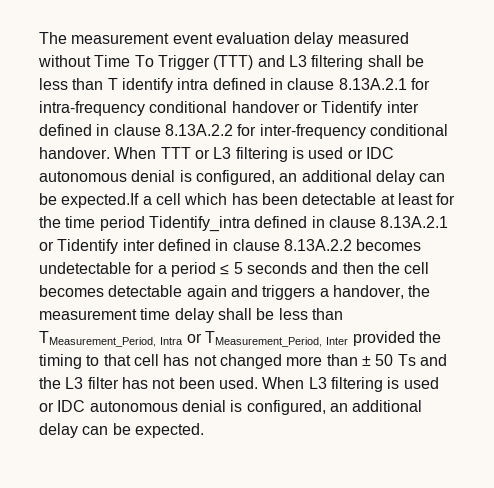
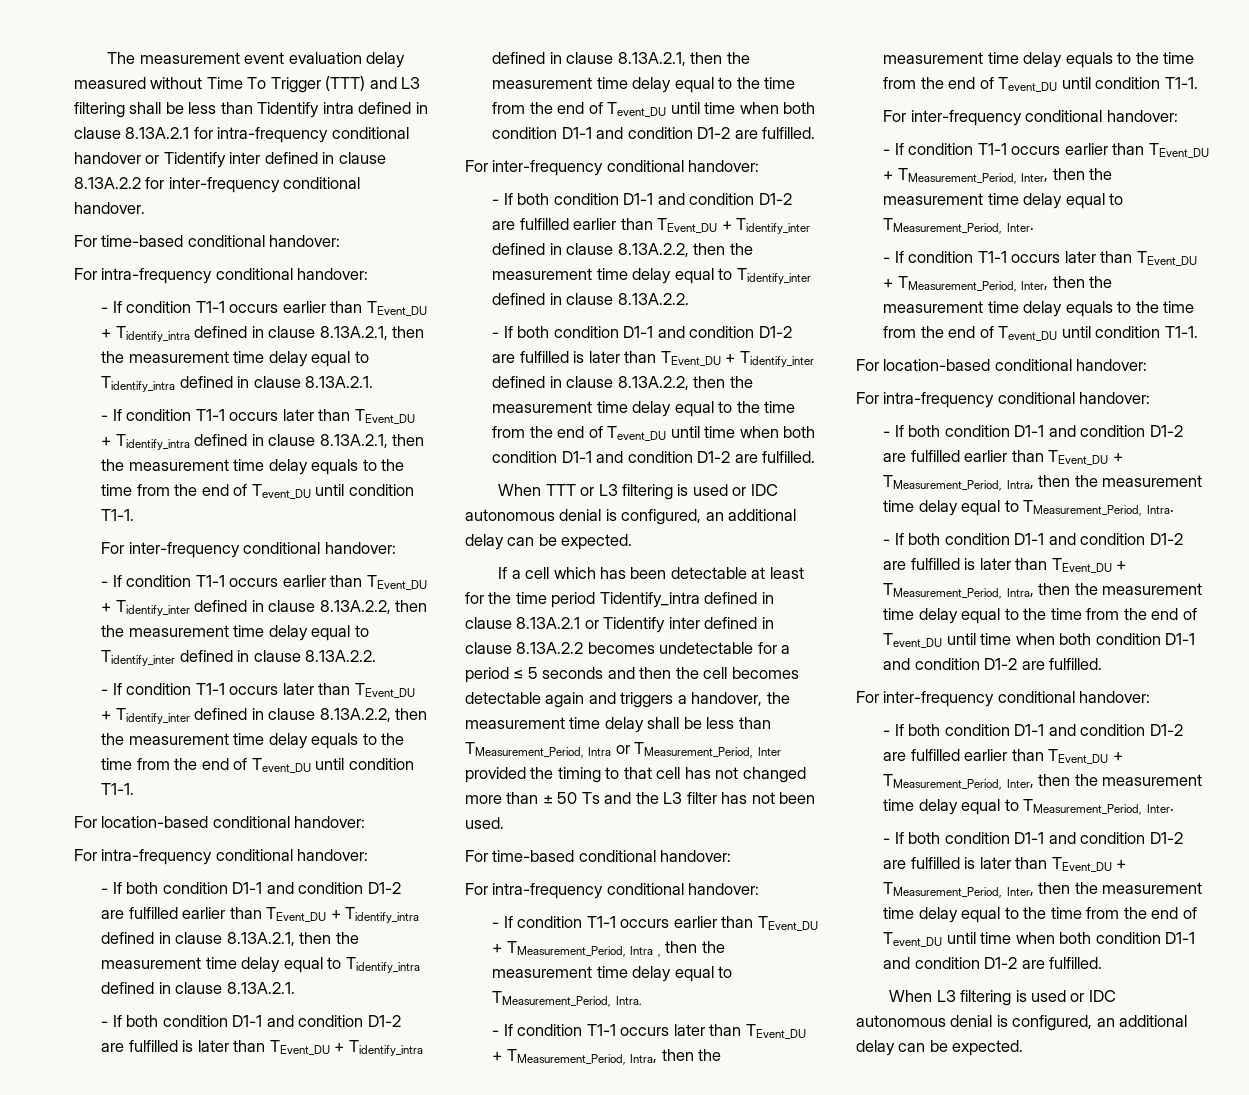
- The measurement event evaluation delay measured without Time To Trigger (TTT) and L3 filtering shall be less than T identify intra defined in clause 8.13A.2.1 for intra-frequency conditional handover or Tidentify inter defined in clause 8.13A.2.2 for inter-frequency conditional handover. When TTT or L3 filtering is used or IDC autonomous denial is configured, an additional delay can be expected.If a cell which has been detectable at least for the time period Tidentify_intra defined in clause 8.13A.2.1 or Tidentify inter defined in clause 8.13A.2.2 becomes undetectable for a period ≤ 5 seconds and then the cell becomes detectable again and triggers a handover, the measurement time delay shall be less than TMeasurement_Period, Intra or TMeasurement_Period, Inter provided the timing to that cell has not changed more than ± 50 Ts and the L3 filter has not been used. When L3 filtering is used or IDC autonomous denial is configured, an additional delay can be expected.
+ The measurement event evaluation delay measured without Time To Trigger (TTT) and L3 filtering shall be less than Tidentify intra defined in clause 8.13A.2.1 for intra-frequency conditional handover or Tidentify inter defined in clause 8.13A.2.2 for inter-frequency conditional handover.
+ For time-based conditional handover:
+ For intra-frequency conditional handover:
+ - If condition T1-1 occurs earlier than TEvent_DU + Tidentify_intra defined in clause 8.13A.2.1, then the measurement time delay equal to Tidentify_intra defined in clause 8.13A.2.1.
+ - If condition T1-1 occurs later than TEvent_DU + Tidentify_intra defined in clause 8.13A.2.1, then the measurement time delay equals to the time from the end of Tevent_DU until condition T1-1.
+ For inter-frequency conditional handover:
+ - If condition T1-1 occurs earlier than TEvent_DU + Tidentify_inter defined in clause 8.13A.2.2, then the measurement time delay equal to Tidentify_inter defined in clause 8.13A.2.2.
+ - If condition T1-1 occurs later than TEvent_DU + Tidentify_inter defined in clause 8.13A.2.2, then the measurement time delay equals to the time from the end of Tevent_DU until condition T1-1.
+ For location-based conditional handover:
+ For intra-frequency conditional handover:
+ - If both condition D1-1 and condition D1-2 are fulfilled earlier than TEvent_DU + Tidentify_intra defined in clause 8.13A.2.1, then the measurement time delay equal to Tidentify_intra defined in clause 8.13A.2.1.
+ - If both condition D1-1 and condition D1-2 are fulfilled is later than TEvent_DU + Tidentify_intra defined in clause 8.13A.2.1, then the measurement time delay equal to the time from the end of Tevent_DU until time when both condition D1-1 and condition D1-2 are fulfilled.
+ For inter-frequency conditional handover:
+ - If both condition D1-1 and condition D1-2 are fulfilled earlier than TEvent_DU + Tidentify_inter defined in clause 8.13A.2.2, then the measurement time delay equal to Tidentify_inter defined in clause 8.13A.2.2.
+ - If both condition D1-1 and condition D1-2 are fulfilled is later than TEvent_DU + Tidentify_inter defined in clause 8.13A.2.2, then the measurement time delay equal to the time from the end of Tevent_DU until time when both condition D1-1 and condition D1-2 are fulfilled.
+ When TTT or L3 filtering is used or IDC autonomous denial is configured, an additional delay can be expected.
+ If a cell which has been detectable at least for the time period Tidentify_intra defined in clause 8.13A.2.1 or Tidentify inter defined in clause 8.13A.2.2 becomes undetectable for a period ≤ 5 seconds and then the cell becomes detectable again and triggers a handover, the measurement time delay shall be less than TMeasurement_Period, Intra or TMeasurement_Period, Inter provided the timing to that cell has not changed more than ± 50 Ts and the L3 filter has not been used.
+ For time-based conditional handover:
+ For intra-frequency conditional handover:
+ - If condition T1-1 occurs earlier than TEvent_DU + TMeasurement_Period, Intra , then the measurement time delay equal to TMeasurement_Period, Intra.
+ - If condition T1-1 occurs later than TEvent_DU + TMeasurement_Period, Intra, then the measurement time delay equals to the time from the end of Tevent_DU until condition T1-1.
+ For inter-frequency conditional handover:
+ - If condition T1-1 occurs earlier than TEvent_DU + TMeasurement_Period, Inter, then the measurement time delay equal to TMeasurement_Period, Inter.
+ - If condition T1-1 occurs later than TEvent_DU + TMeasurement_Period, Inter, then the measurement time delay equals to the time from the end of Tevent_DU until condition T1-1.
+ For location-based conditional handover:
+ For intra-frequency conditional handover:
+ - If both condition D1-1 and condition D1-2 are fulfilled earlier than TEvent_DU + TMeasurement_Period, Intra, then the measurement time delay equal to TMeasurement_Period, Intra.
+ - If both condition D1-1 and condition D1-2 are fulfilled is later than TEvent_DU + TMeasurement_Period, Intra, then the measurement time delay equal to the time from the end of Tevent_DU until time when both condition D1-1 and condition D1-2 are fulfilled.
+ For inter-frequency conditional handover:
+ - If both condition D1-1 and condition D1-2 are fulfilled earlier than TEvent_DU + TMeasurement_Period, Inter, then the measurement time delay equal to TMeasurement_Period, Inter.
+ - If both condition D1-1 and condition D1-2 are fulfilled is later than TEvent_DU + TMeasurement_Period, Inter, then the measurement time delay equal to the time from the end of Tevent_DU until time when both condition D1-1 and condition D1-2 are fulfilled.
+ When L3 filtering is used or IDC autonomous denial is configured, an additional delay can be expected.

